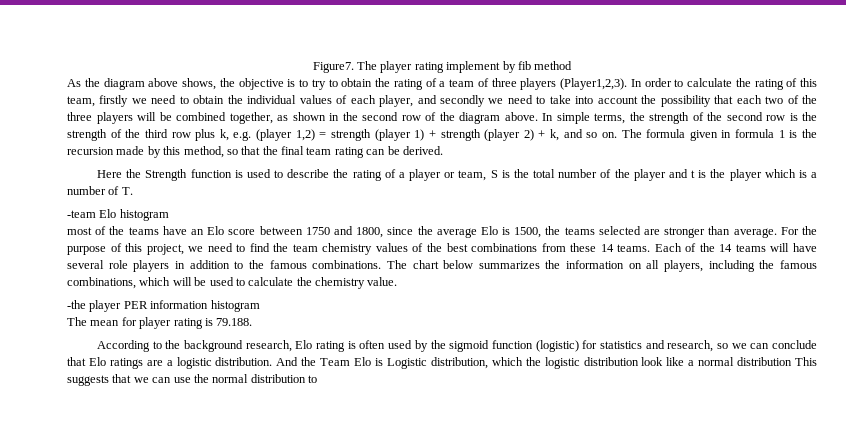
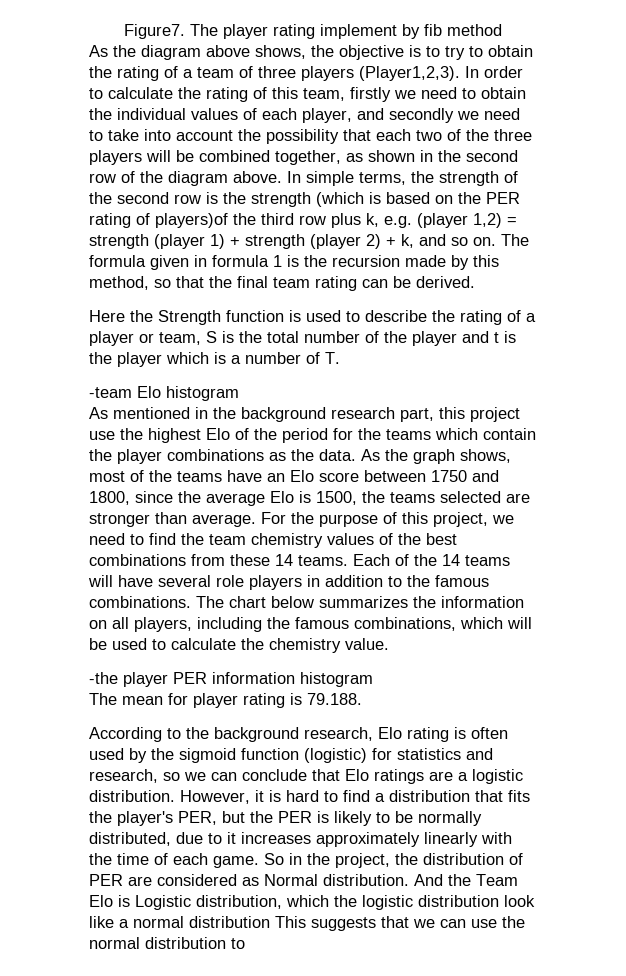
- In simple terms, the strength of the second row is the strength of the third row plus k, e.g. (player 1,2) = strength (player 1) + strength (player 2) + k, and so on.
+ In simple terms, the strength of the second row is the strength (which is based on the PER rating of players)of the third row plus k, e.g. (player 1,2) = strength (player 1) + strength (player 2) + k, and so on.
- most of the teams have an Elo score between 1750 and 1800, since the average Elo is 1500, the teams selected are stronger than average.
+ As mentioned in the background research part, this project use the highest Elo of the period for the teams which contain the player combinations as the data. As the graph shows, most of the teams have an Elo score between 1750 and 1800, since the average Elo is 1500, the teams selected are stronger than average.
+ However, it is hard to find a distribution that fits the player's PER, but the PER is likely to be normally distributed, due to it increases approximately linearly with the time of each game. So in the project, the distribution of PER are considered as Normal distribution.

